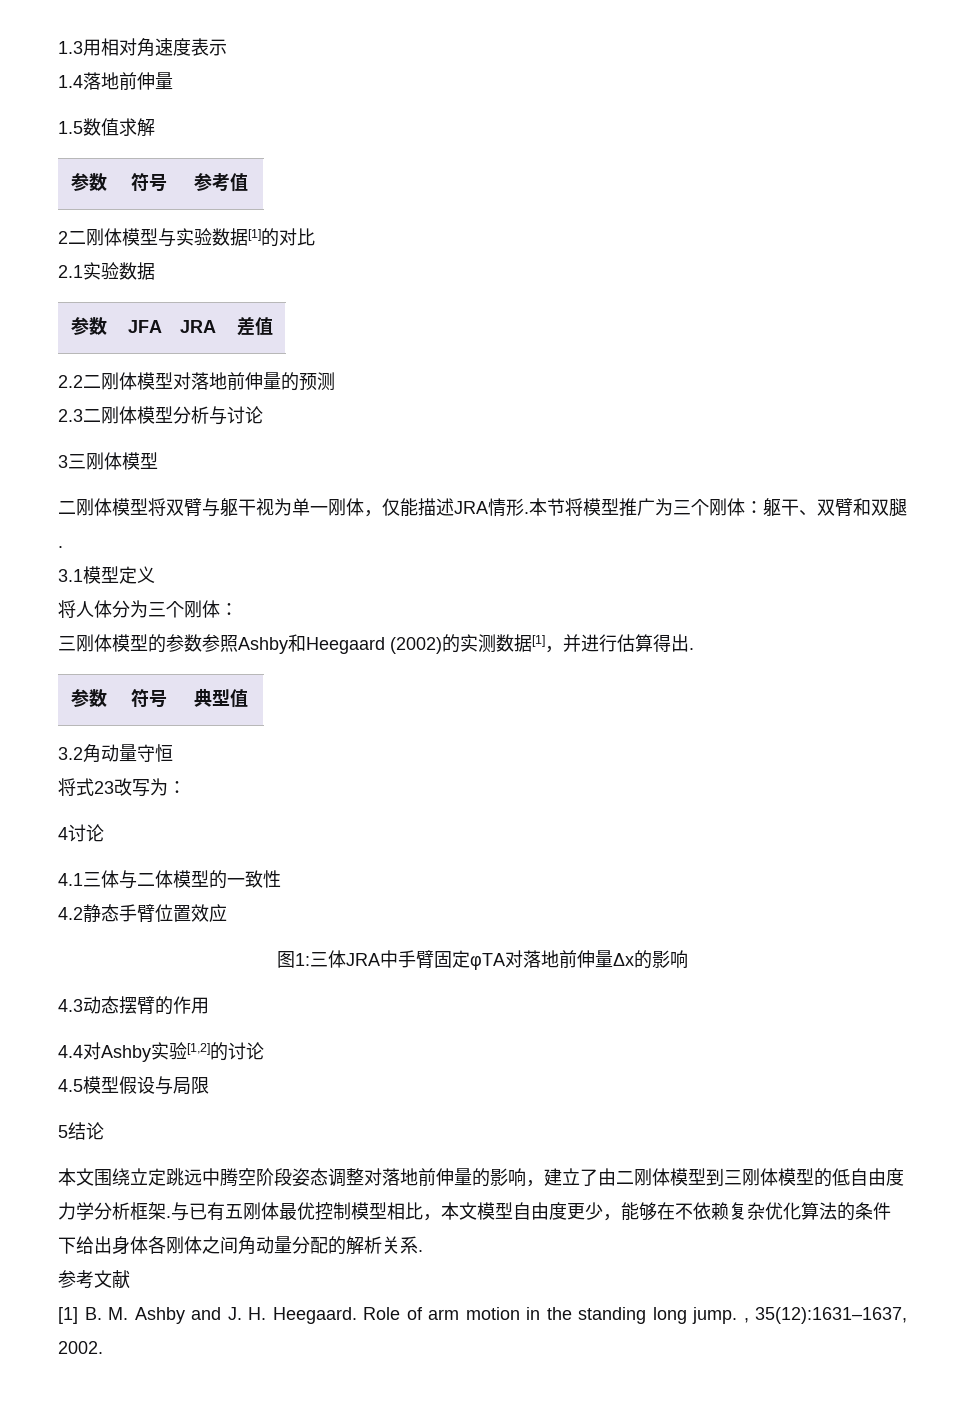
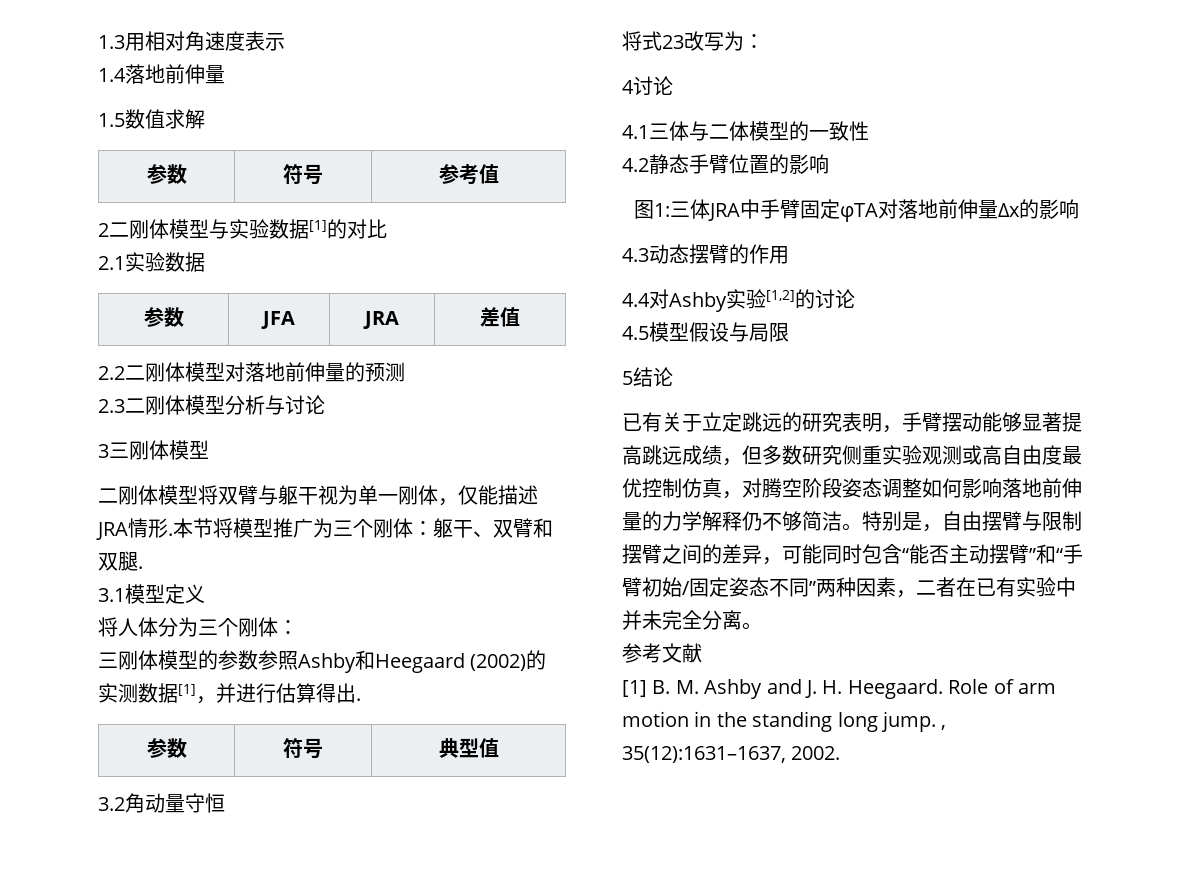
- 4.2静态手臂位置效应
+ 4.2静态手臂位置的影响
- 本文围绕立定跳远中腾空阶段姿态调整对落地前伸量的影响，建立了由二刚体模型到三刚体模型的低自由度力学分析框架.与已有五刚体最优控制模型相比，本文模型自由度更少，能够在不依赖复杂优化算法的条件下给出身体各刚体之间角动量分配的解析关系.
+ 已有关于立定跳远的研究表明，手臂摆动能够显著提高跳远成绩，但多数研究侧重实验观测或高自由度最优控制仿真，对腾空阶段姿态调整如何影响落地前伸量的力学解释仍不够简洁。特别是，自由摆臂与限制摆臂之间的差异，可能同时包含“能否主动摆臂”和“手臂初始/固定姿态不同”两种因素，二者在已有实验中并未完全分离。

